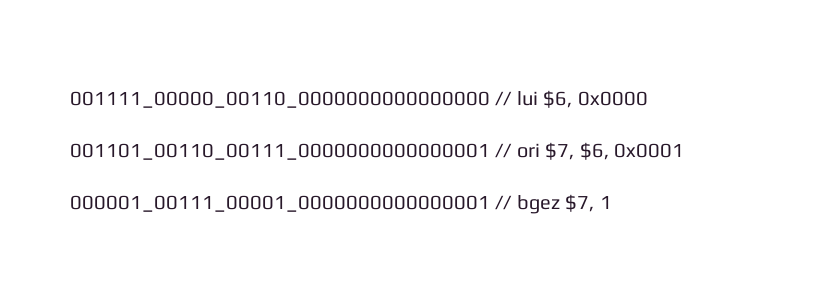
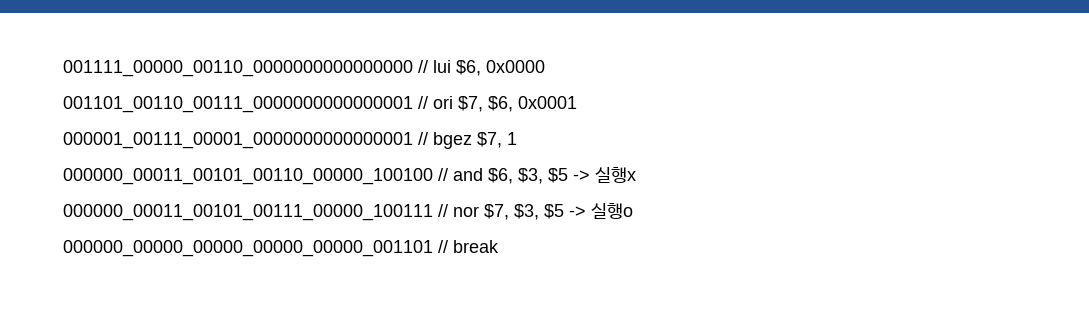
+ 000000_00011_00101_00110_00000_100100 // and $6, $3, $5 -> 실행x
+ 000000_00011_00101_00111_00000_100111 // nor $7, $3, $5 -> 실행o
+ 000000_00000_00000_00000_00000_001101 // break

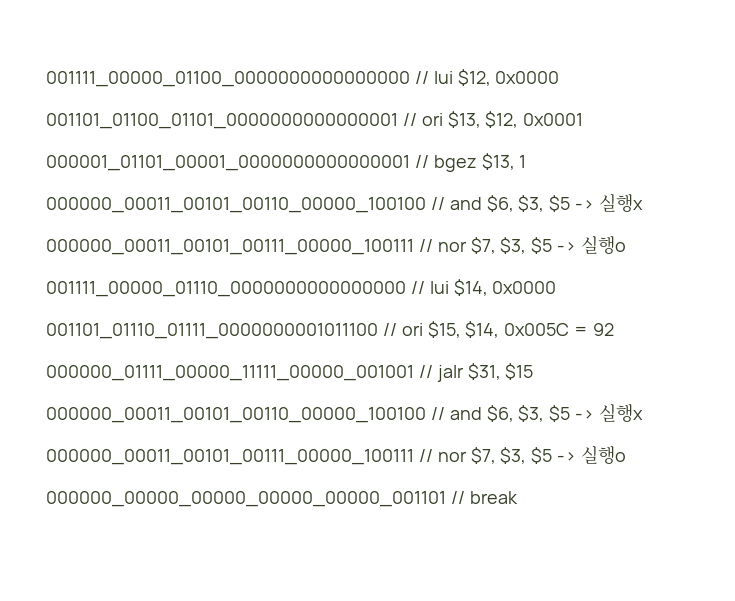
- 001111_00000_00110_0000000000000000 // lui $6, 0x0000
- 001101_00110_00111_0000000000000001 // ori $7, $6, 0x0001
+ 001111_00000_01100_0000000000000000 // lui $12, 0x0000
+ 001101_01100_01101_0000000000000001 // ori $13, $12, 0x0001
- 000001_00111_00001_0000000000000001 // bgez $7, 1
+ 000001_01101_00001_0000000000000001 // bgez $13, 1
+ 000000_00011_00101_00110_00000_100100 // and $6, $3, $5 -> 실행x
+ 000000_00011_00101_00111_00000_100111 // nor $7, $3, $5 -> 실행o
+ 001111_00000_01110_0000000000000000 // lui $14, 0x0000
+ 001101_01110_01111_0000000001011100 // ori $15, $14, 0x005C = 92
+ 000000_01111_00000_11111_00000_001001 // jalr $31, $15

